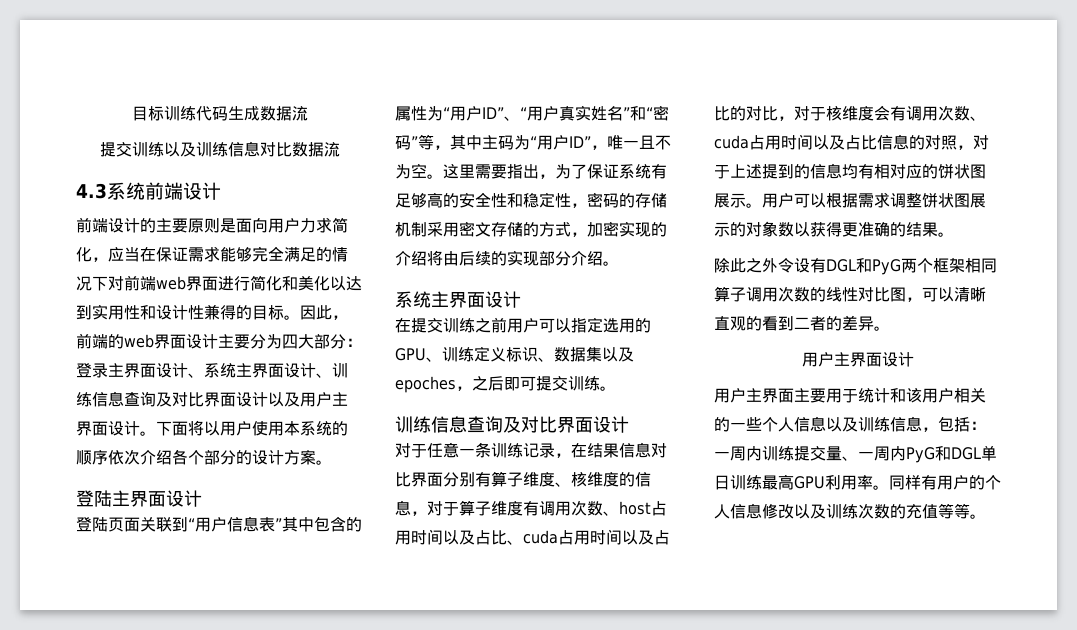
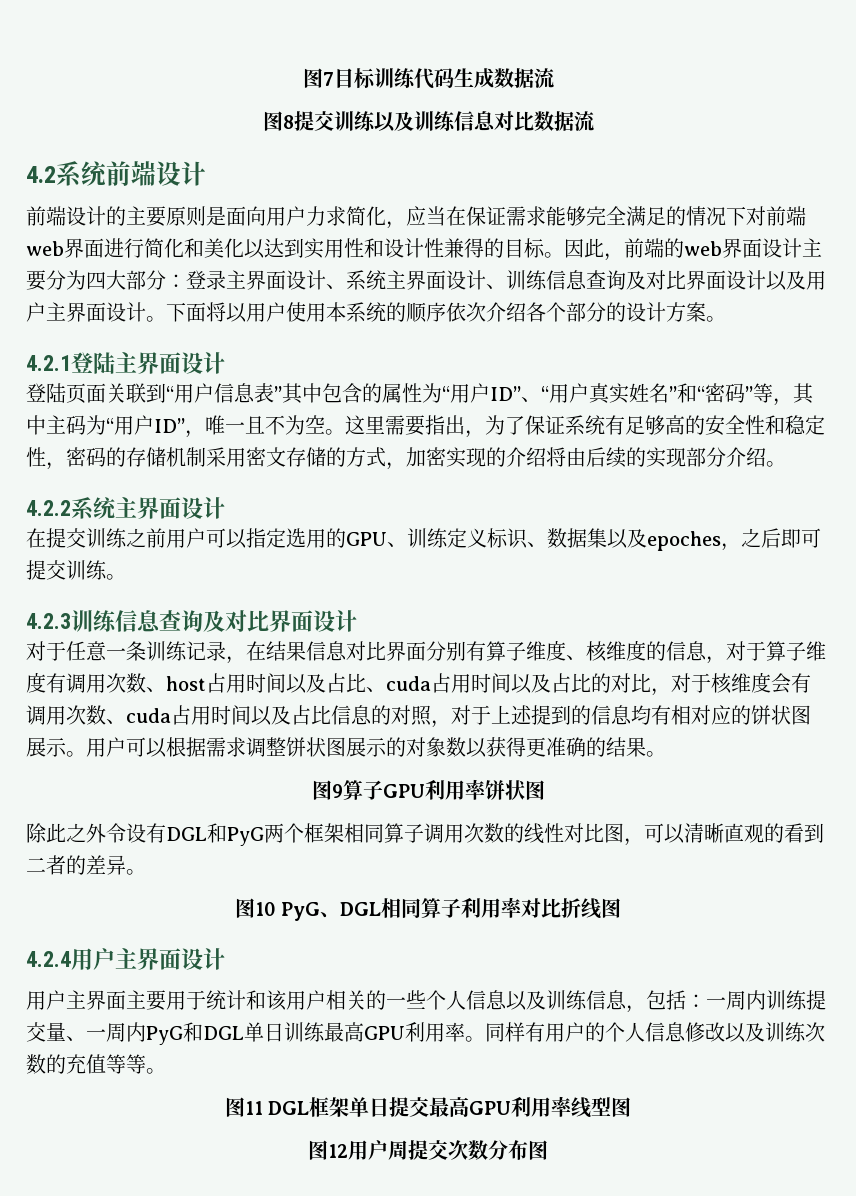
- 目标训练代码生成数据流
+ 图7目标训练代码生成数据流
- 提交训练以及训练信息对比数据流
+ 图8提交训练以及训练信息对比数据流
- 4.3系统前端设计
+ 4.2系统前端设计
- 登陆主界面设计
+ 4.2.1登陆主界面设计
  这里需要指出，为了保证系统有足够高的安全性和稳定性，密码的存储机制采用密文存储的方式，加密实现的介绍将由后续的实现部分介绍。
- 系统主界面设计
+ 4.2.2系统主界面设计
  在提交训练之前用户可以指定选用的GPU、训练定义标识、数据集以及epoches，之后即可提交训练。
- 训练信息查询及对比界面设计
+ 4.2.3训练信息查询及对比界面设计
+ 图9算子GPU利用率饼状图
  除此之外令设有DGL和PyG两个框架相同算子调用次数的线性对比图，可以清晰直观的看到二者的差异。
- 用户主界面设计
+ 图10 PyG、DGL相同算子利用率对比折线图
+ 4.2.4用户主界面设计
+ 图11 DGL框架单日提交最高GPU利用率线型图
+ 图12用户周提交次数分布图

